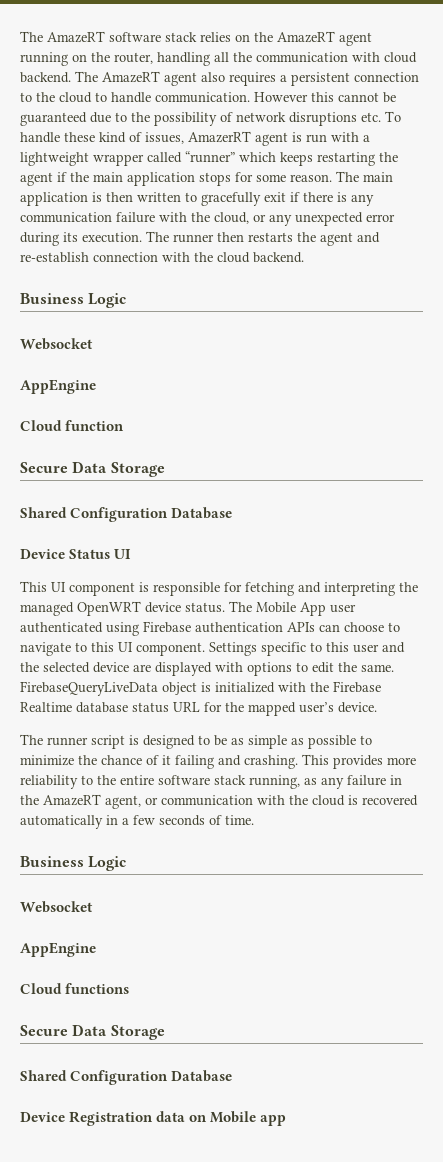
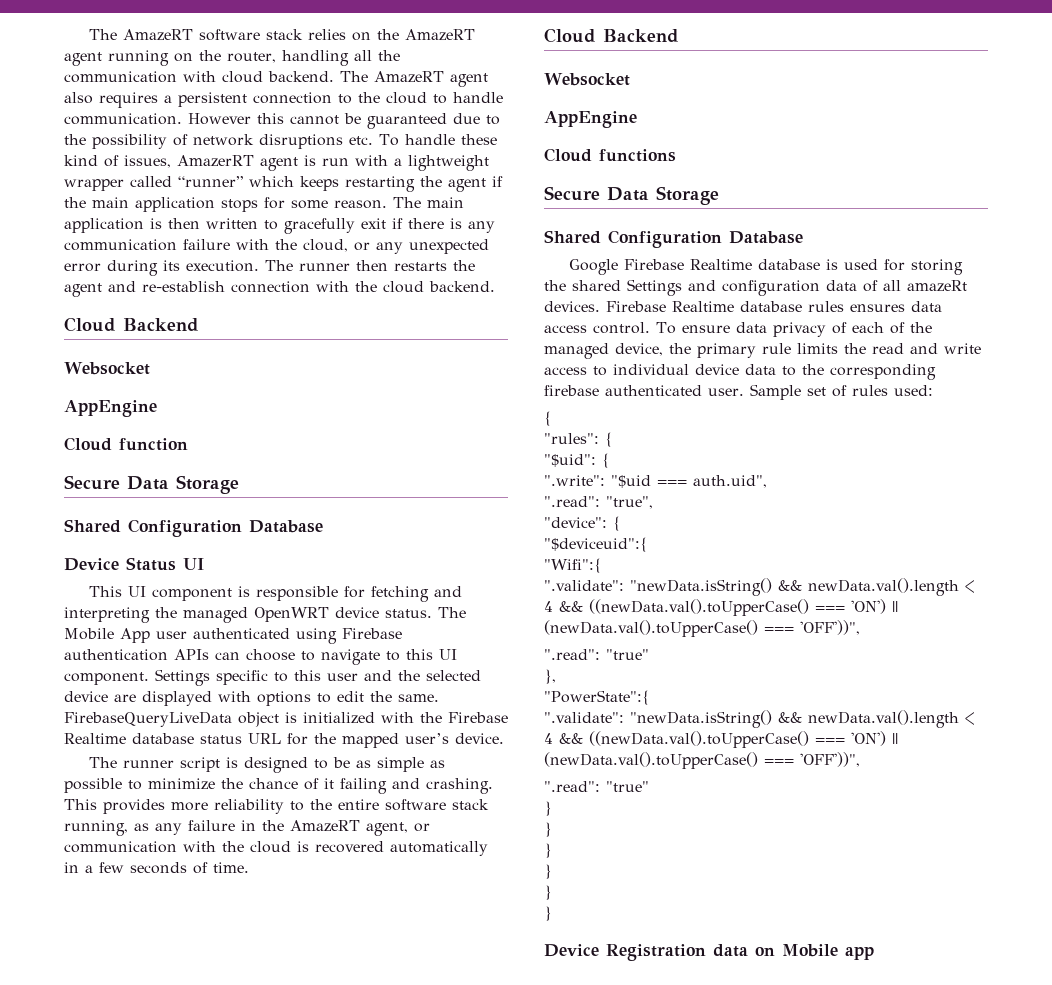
  The runner then restarts the agent and re-establish connection with the cloud backend.
- Business Logic
+ Cloud Backend
  This provides more reliability to the entire software stack running, as any failure in the AmazeRT agent, or communication with the cloud is recovered automatically in a few seconds of time.
- Business Logic
+ Cloud Backend
+ Google Firebase Realtime database is used for storing the shared Settings and configuration data of all amazeRt devices. Firebase Realtime database rules ensures data access control. To ensure data privacy of each of the managed device, the primary rule limits the read and write access to individual device data to the corresponding firebase authenticated user. Sample set of rules used:
+ {
+ "rules": {
+ "$uid": {
+ ".write": "$uid === auth.uid",
+ ".read": "true",
+ "device": {
+ "$deviceuid":{
+ "Wifi":{
+ ".validate": "newData.isString() && newData.val().length < 4 && ((newData.val().toUpperCase() === 'ON') || (newData.val().toUpperCase() === 'OFF'))",
+ ".read": "true"
+ },
+ "PowerState":{
+ ".validate": "newData.isString() && newData.val().length < 4 && ((newData.val().toUpperCase() === 'ON') || (newData.val().toUpperCase() === 'OFF'))",
+ ".read": "true"
+ }
+ }
+ }
+ }
+ }
+ }

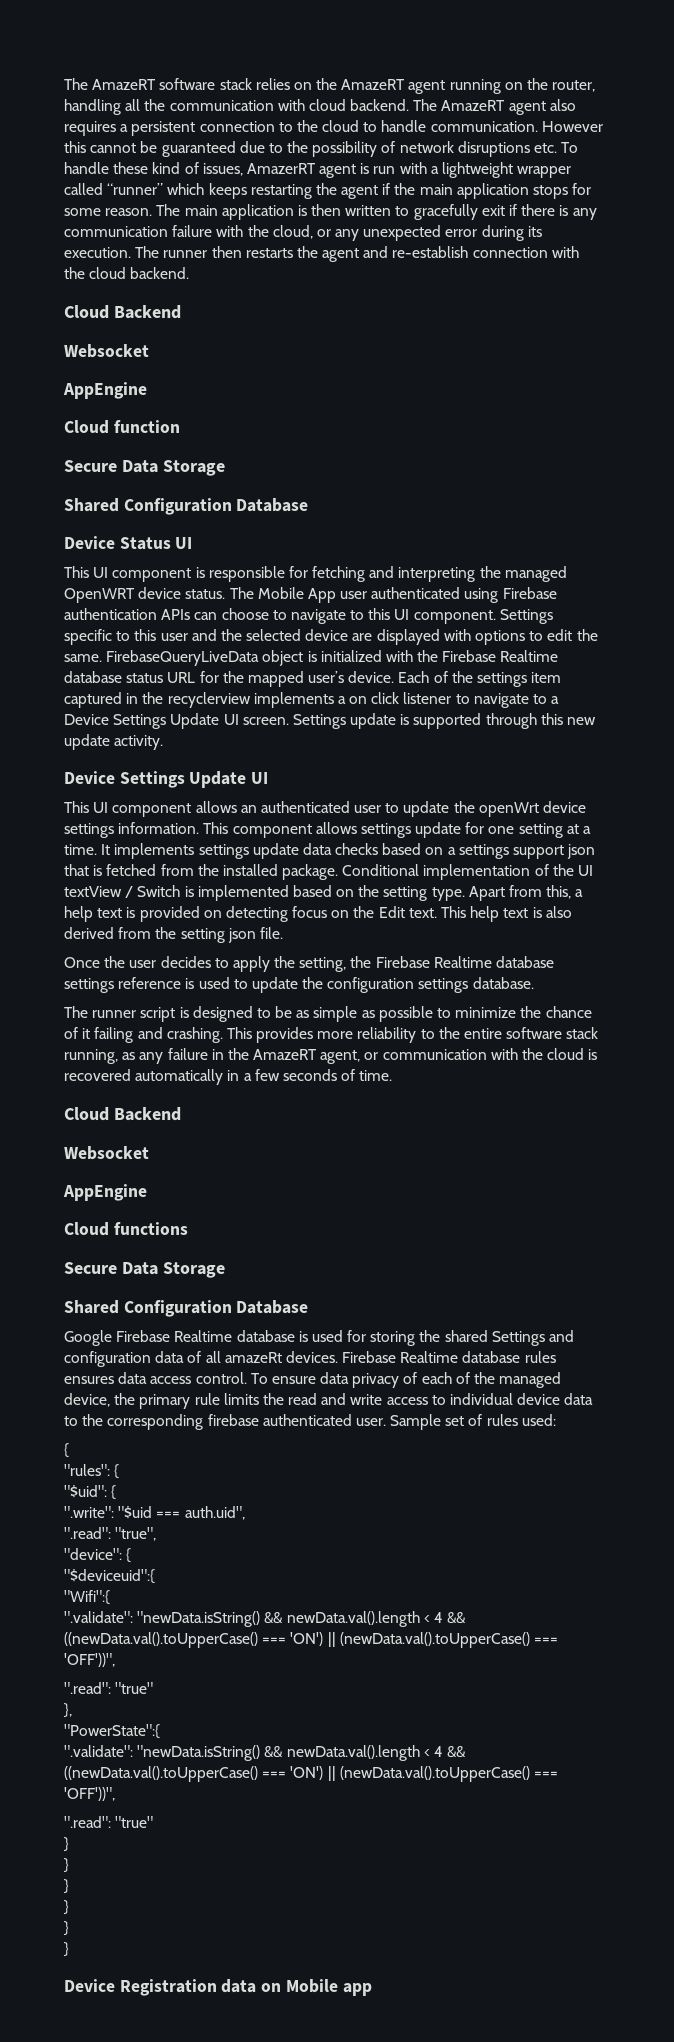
+ Each of the settings item captured in the recyclerview implements a on click listener to navigate to a Device Settings Update UI screen. Settings update is supported through this new update activity.
+ Device Settings Update UI
+ This UI component allows an authenticated user to update the openWrt device settings information. This component allows settings update for one setting at a time. It implements settings update data checks based on a settings support json that is fetched from the installed package. Conditional implementation of the UI textView / Switch is implemented based on the setting type. Apart from this, a help text is provided on detecting focus on the Edit text. This help text is also derived from the setting json file.
+ Once the user decides to apply the setting, the Firebase Realtime database settings reference is used to update the configuration settings database.

